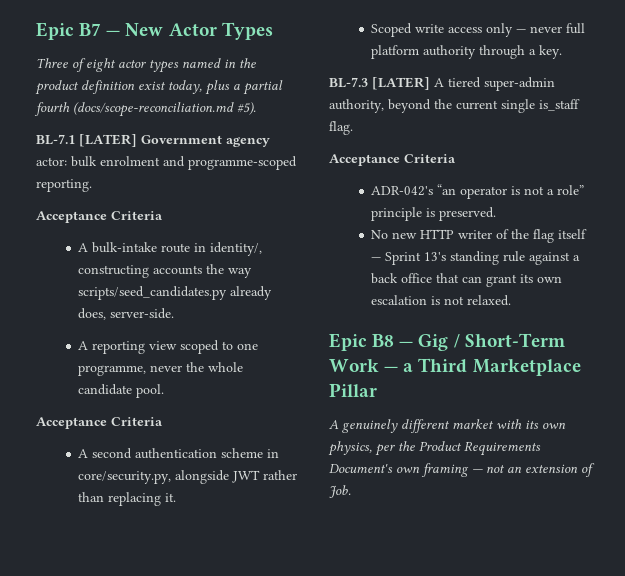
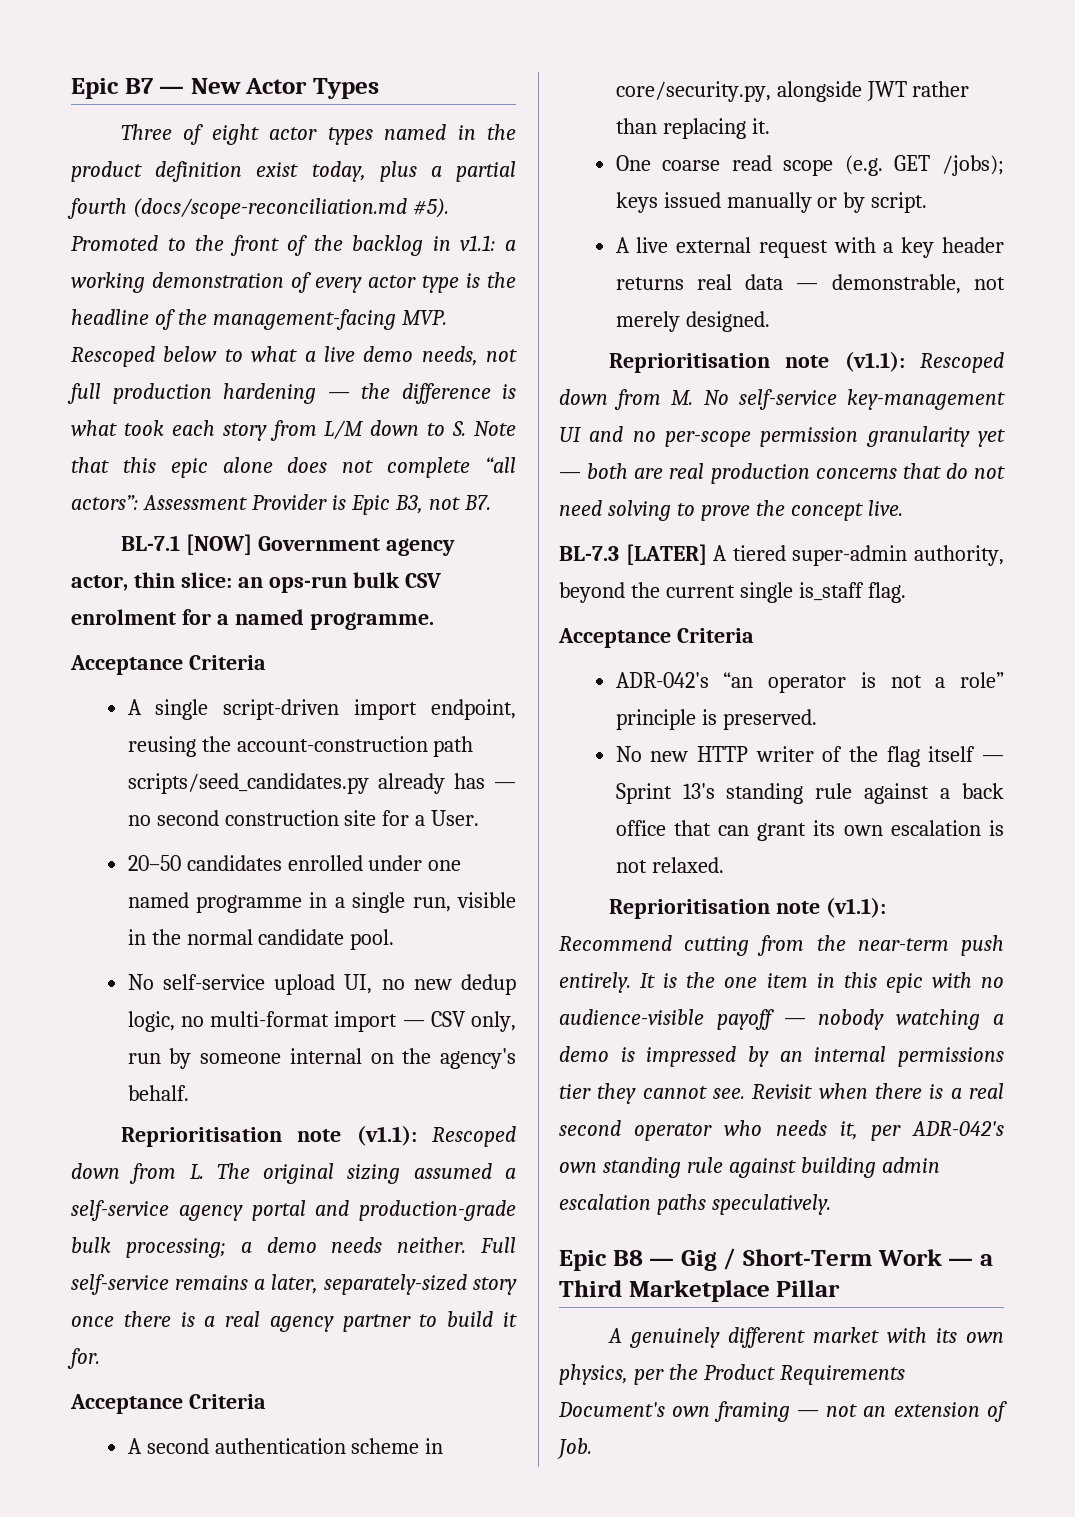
+ Promoted to the front of the backlog in v1.1: a working demonstration of every actor type is the headline of the management-facing MVP. Rescoped below to what a live demo needs, not full production hardening — the difference is what took each story from L/M down to S. Note that this epic alone does not complete “all actors”: Assessment Provider is Epic B3, not B7.
- BL-7.1 [LATER] Government agency actor: bulk enrolment and programme-scoped reporting.
+ BL-7.1 [NOW] Government agency actor, thin slice: an ops-run bulk CSV enrolment for a named programme.
  Acceptance Criteria
- A bulk-intake route in identity/, constructing accounts the way scripts/seed_candidates.py already does, server-side.
- A reporting view scoped to one programme, never the whole candidate pool.
+ A single script-driven import endpoint, reusing the account-construction path scripts/seed_candidates.py already has — no second construction site for a User.
+ 20–50 candidates enrolled under one named programme in a single run, visible in the normal candidate pool.
+ No self-service upload UI, no new dedup logic, no multi-format import — CSV only, run by someone internal on the agency's behalf.
+ Reprioritisation note (v1.1): Rescoped down from L. The original sizing assumed a self-service agency portal and production-grade bulk processing; a demo needs neither. Full self-service remains a later, separately-sized story once there is a real agency partner to build it for.
- Scoped write access only — never full platform authority through a key.
+ One coarse read scope (e.g. GET /jobs); keys issued manually or by script.
+ A live external request with a key header returns real data — demonstrable, not merely designed.
+ Reprioritisation note (v1.1): Rescoped down from M. No self-service key-management UI and no per-scope permission granularity yet — both are real production concerns that do not need solving to prove the concept live.
+ Reprioritisation note (v1.1): Recommend cutting from the near-term push entirely. It is the one item in this epic with no audience-visible payoff — nobody watching a demo is impressed by an internal permissions tier they cannot see. Revisit when there is a real second operator who needs it, per ADR-042's own standing rule against building admin escalation paths speculatively.

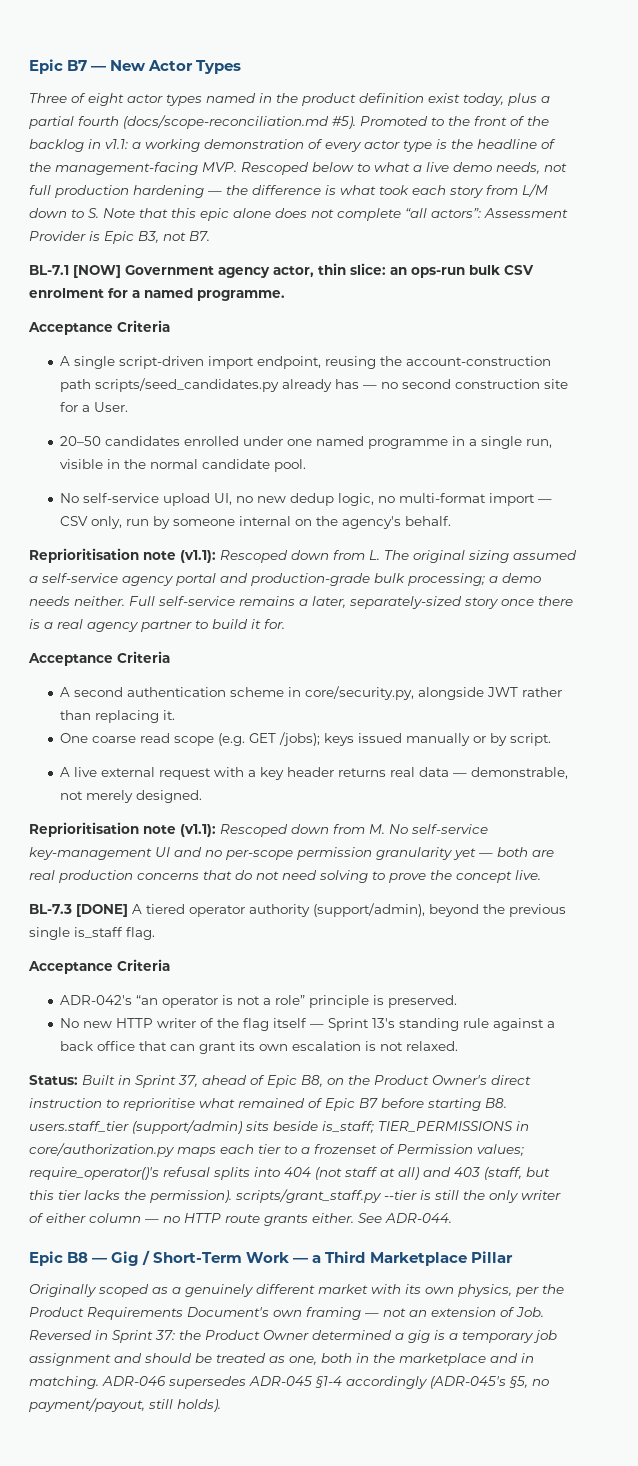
- BL-7.3 [LATER] A tiered super-admin authority, beyond the current single is_staff flag.
+ BL-7.3 [DONE] A tiered operator authority (support/admin), beyond the previous single is_staff flag.
- Reprioritisation note (v1.1): Recommend cutting from the near-term push entirely. It is the one item in this epic with no audience-visible payoff — nobody watching a demo is impressed by an internal permissions tier they cannot see. Revisit when there is a real second operator who needs it, per ADR-042's own standing rule against building admin escalation paths speculatively.
+ Status: Built in Sprint 37, ahead of Epic B8, on the Product Owner's direct instruction to reprioritise what remained of Epic B7 before starting B8. users.staff_tier (support/admin) sits beside is_staff; TIER_PERMISSIONS in core/authorization.py maps each tier to a frozenset of Permission values; require_operator()'s refusal splits into 404 (not staff at all) and 403 (staff, but this tier lacks the permission). scripts/grant_staff.py --tier is still the only writer of either column — no HTTP route grants either. See ADR-044.
- A genuinely different market with its own physics, per the Product Requirements Document's own framing — not an extension of Job.
+ Originally scoped as a genuinely different market with its own physics, per the Product Requirements Document's own framing — not an extension of Job. Reversed in Sprint 37: the Product Owner determined a gig is a temporary job assignment and should be treated as one, both in the marketplace and in matching. ADR-046 supersedes ADR-045 §1-4 accordingly (ADR-045's §5, no payment/payout, still holds).

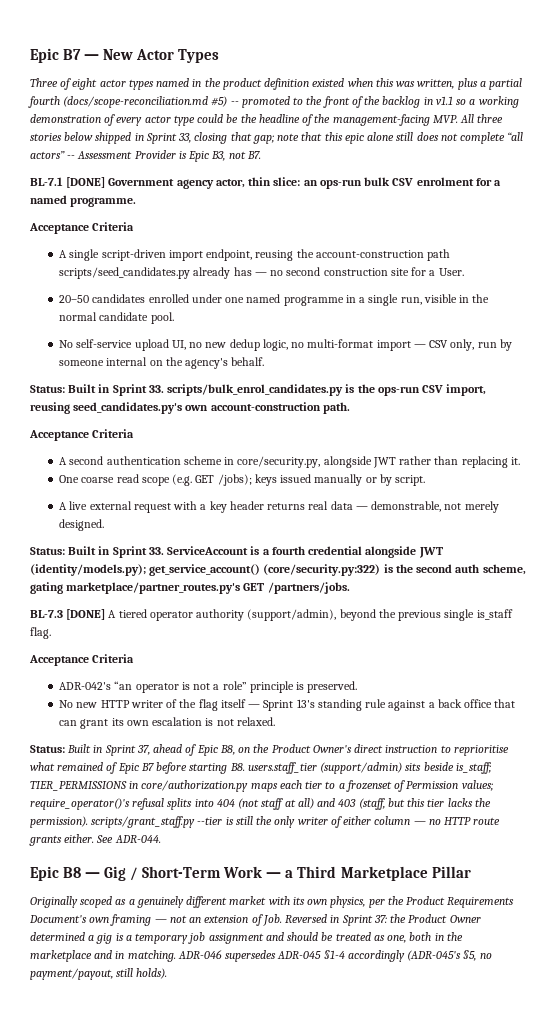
- Three of eight actor types named in the product definition exist today, plus a partial fourth (docs/scope-reconciliation.md #5). Promoted to the front of the backlog in v1.1: a working demonstration of every actor type is the headline of the management-facing MVP. Rescoped below to what a live demo needs, not full production hardening — the difference is what took each story from L/M down to S. Note that this epic alone does not complete “all actors”: Assessment Provider is Epic B3, not B7.
+ Three of eight actor types named in the product definition existed when this was written, plus a partial fourth (docs/scope-reconciliation.md #5) -- promoted to the front of the backlog in v1.1 so a working demonstration of every actor type could be the headline of the management-facing MVP. All three stories below shipped in Sprint 33, closing that gap; note that this epic alone still does not complete “all actors” -- Assessment Provider is Epic B3, not B7.
- BL-7.1 [NOW] Government agency actor, thin slice: an ops-run bulk CSV enrolment for a named programme.
+ BL-7.1 [DONE] Government agency actor, thin slice: an ops-run bulk CSV enrolment for a named programme.
- Reprioritisation note (v1.1): Rescoped down from L. The original sizing assumed a self-service agency portal and production-grade bulk processing; a demo needs neither. Full self-service remains a later, separately-sized story once there is a real agency partner to build it for.
+ Status: Built in Sprint 33. scripts/bulk_enrol_candidates.py is the ops-run CSV import, reusing seed_candidates.py's own account-construction path.
- Reprioritisation note (v1.1): Rescoped down from M. No self-service key-management UI and no per-scope permission granularity yet — both are real production concerns that do not need solving to prove the concept live.
+ Status: Built in Sprint 33. ServiceAccount is a fourth credential alongside JWT (identity/models.py); get_service_account() (core/security.py:322) is the second auth scheme, gating marketplace/partner_routes.py's GET /partners/jobs.

